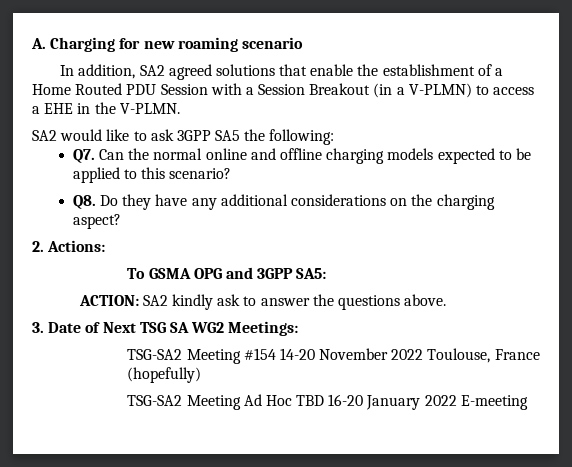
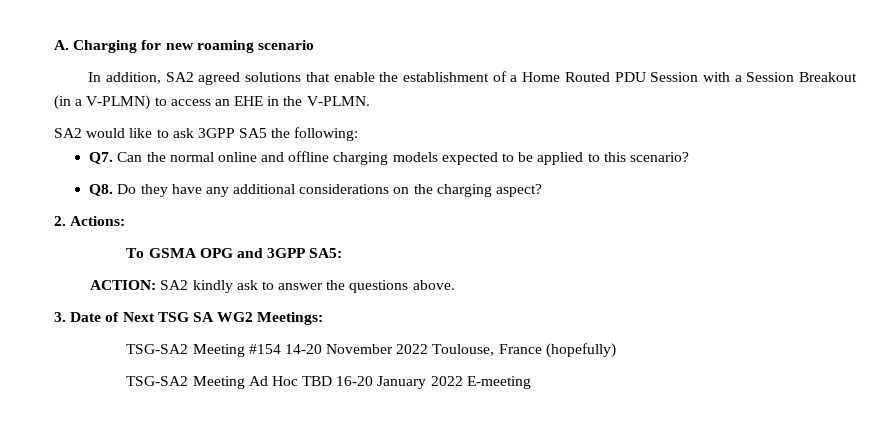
- In addition, SA2 agreed solutions that enable the establishment of a Home Routed PDU Session with a Session Breakout (in a V-PLMN) to access a EHE in the V-PLMN.
+ In addition, SA2 agreed solutions that enable the establishment of a Home Routed PDU Session with a Session Breakout (in a V-PLMN) to access an EHE in the V-PLMN.

